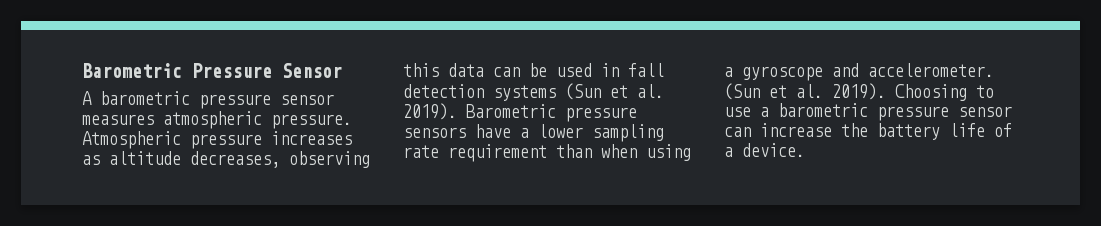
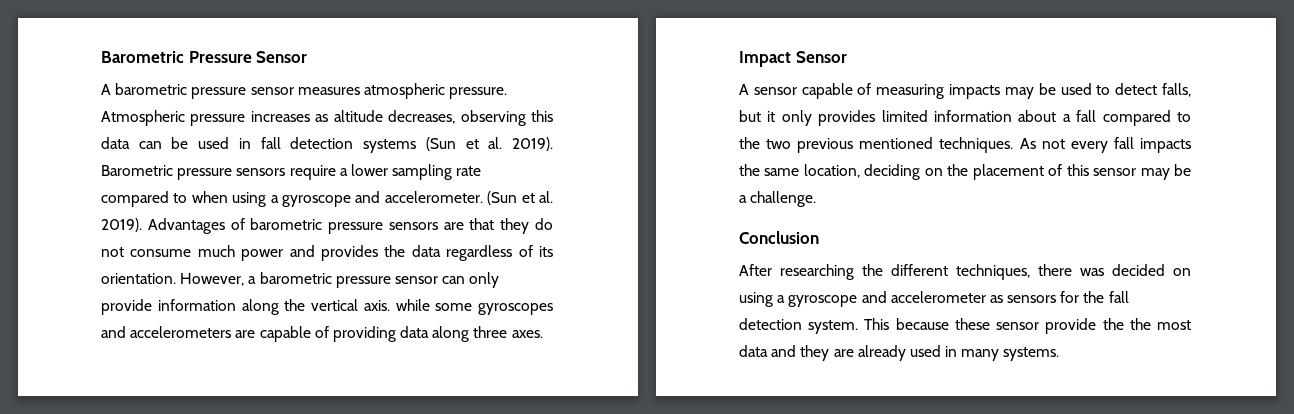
- Barometric pressure sensors have a lower sampling rate requirement than when using a gyroscope and accelerometer.
+ Barometric pressure sensors require a lower sampling rate compared to when using a gyroscope and accelerometer.
- Choosing to use a barometric pressure sensor can increase the battery life of a device.
+ Advantages of barometric pressure sensors are that they do not consume much power and provides the data regardless of its orientation. However, a barometric pressure sensor can only provide information along the vertical axis. while some gyroscopes and accelerometers are capable of providing data along three axes.
+ Impact Sensor
+ A sensor capable of measuring impacts may be used to detect falls, but it only provides limited information about a fall compared to the two previous mentioned techniques. As not every fall impacts the same location, deciding on the placement of this sensor may be a challenge.
+ Conclusion
+ After researching the different techniques, there was decided on using a gyroscope and accelerometer as sensors for the fall detection system. This because these sensor provide the the most data and they are already used in many systems.

